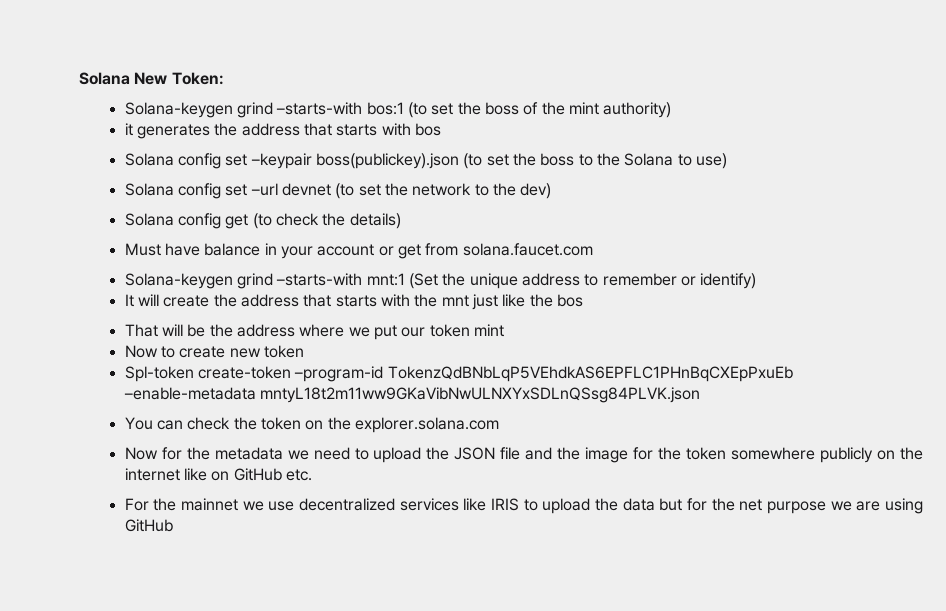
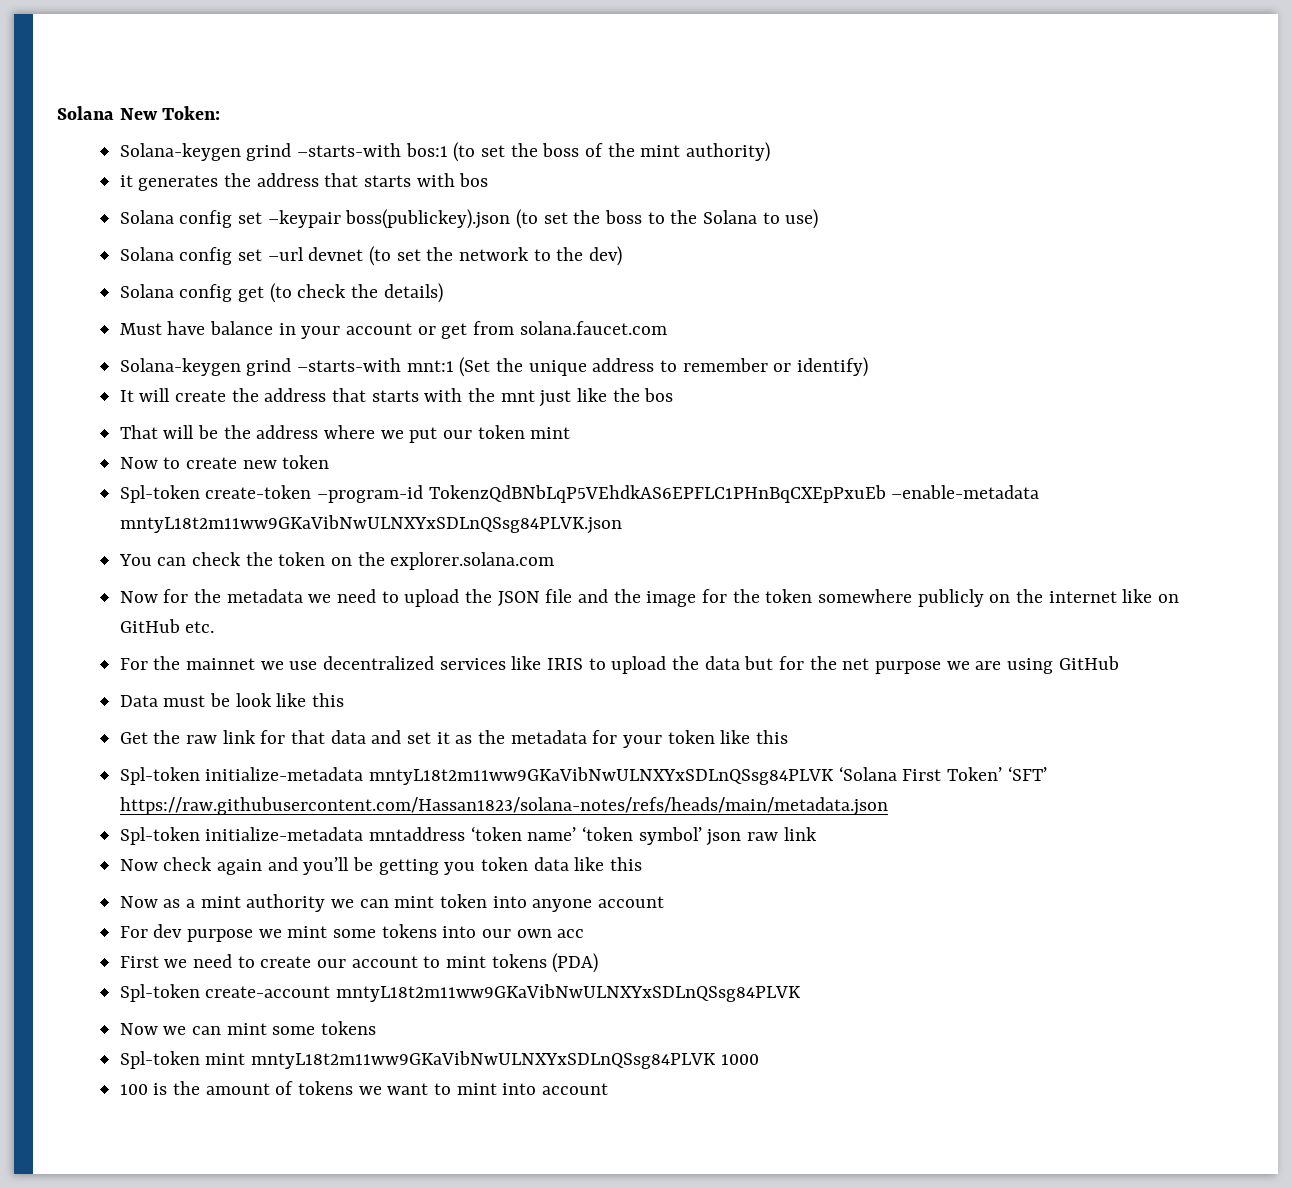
+ Data must be look like this
+ Get the raw link for that data and set it as the metadata for your token like this
+ Spl-token initialize-metadata mntyL18t2m11ww9GKaVibNwULNXYxSDLnQSsg84PLVK ‘Solana First Token’ ‘SFT’ https://raw.githubusercontent.com/Hassan1823/solana-notes/refs/heads/main/metadata.json
+ Spl-token initialize-metadata mntaddress ‘token name’ ‘token symbol’ json raw link
+ Now check again and you’ll be getting you token data like this
+ Now as a mint authority we can mint token into anyone account
+ For dev purpose we mint some tokens into our own acc
+ First we need to create our account to mint tokens (PDA)
+ Spl-token create-account mntyL18t2m11ww9GKaVibNwULNXYxSDLnQSsg84PLVK
+ Now we can mint some tokens
+ Spl-token mint mntyL18t2m11ww9GKaVibNwULNXYxSDLnQSsg84PLVK 1000
+ 100 is the amount of tokens we want to mint into account

